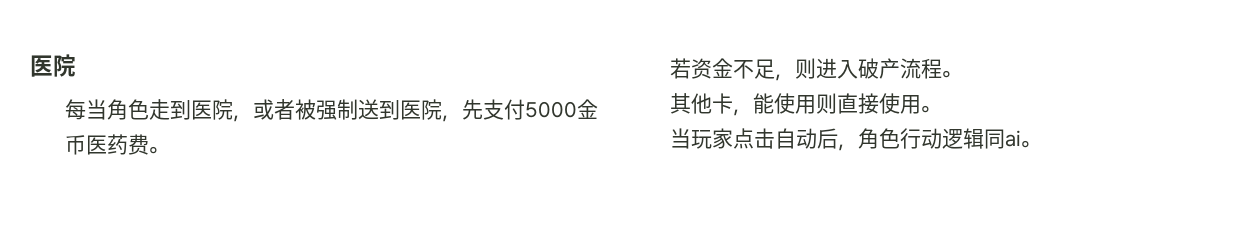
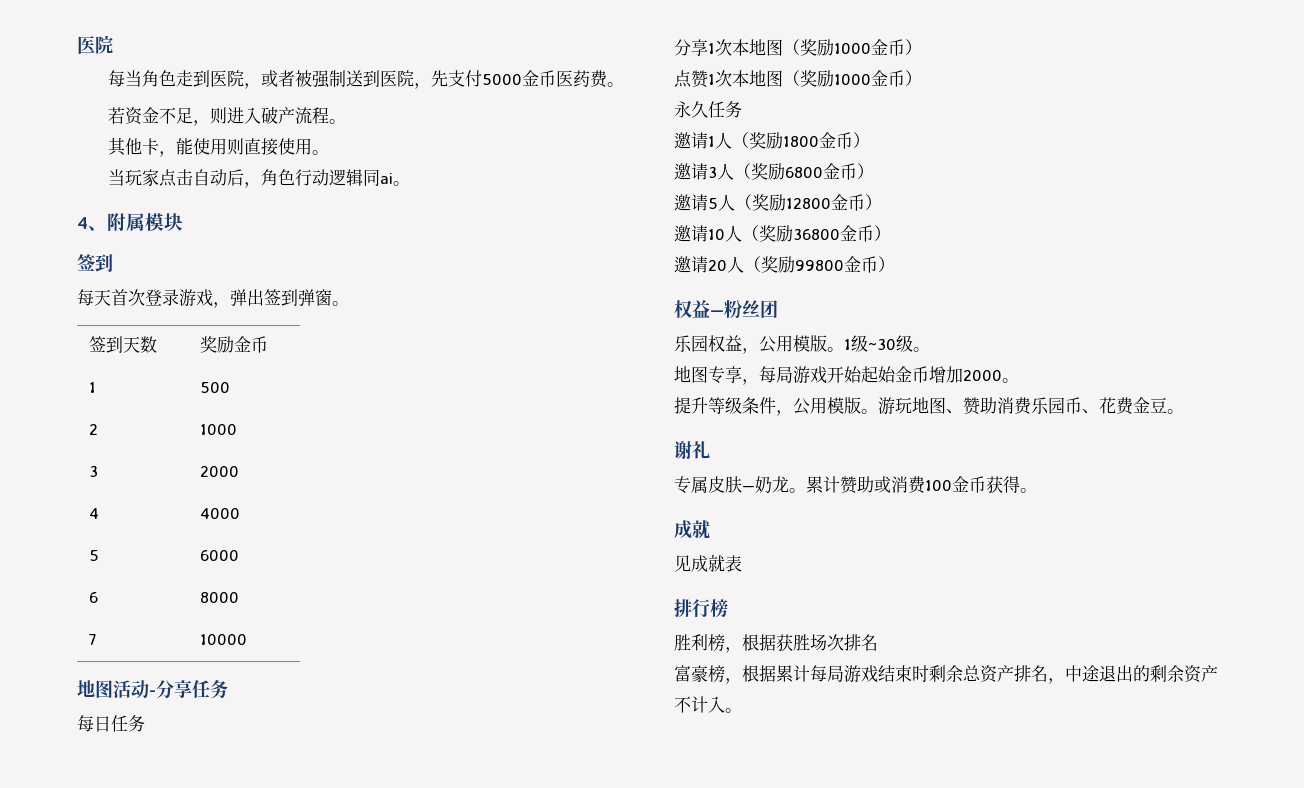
+ 4、附属模块
+ 签到
+ 每天首次登录游戏，弹出签到弹窗。
+ 签到天数 | 奖励金币
+ 1 | 500
+ 2 | 1000
+ 3 | 2000
+ 4 | 4000
+ 5 | 6000
+ 6 | 8000
+ 7 | 10000
+ 地图活动-分享任务
+ 每日任务
+ 分享1次本地图（奖励1000金币）
+ 点赞1次本地图（奖励1000金币）
+ 永久任务
+ 邀请1人（奖励1800金币）
+ 邀请3人（奖励6800金币）
+ 邀请5人（奖励12800金币）
+ 邀请10人（奖励36800金币）
+ 邀请20人（奖励99800金币）
+ 权益—粉丝团
+ 乐园权益，公用模版。1级~30级。
+ 地图专享，每局游戏开始起始金币增加2000。
+ 提升等级条件，公用模版。游玩地图、赞助消费乐园币、花费金豆。
+ 谢礼
+ 专属皮肤—奶龙。累计赞助或消费100金币获得。
+ 成就
+ 见成就表
+ 排行榜
+ 胜利榜，根据获胜场次排名
+ 富豪榜，根据累计每局游戏结束时剩余总资产排名，中途退出的剩余资产不计入。

